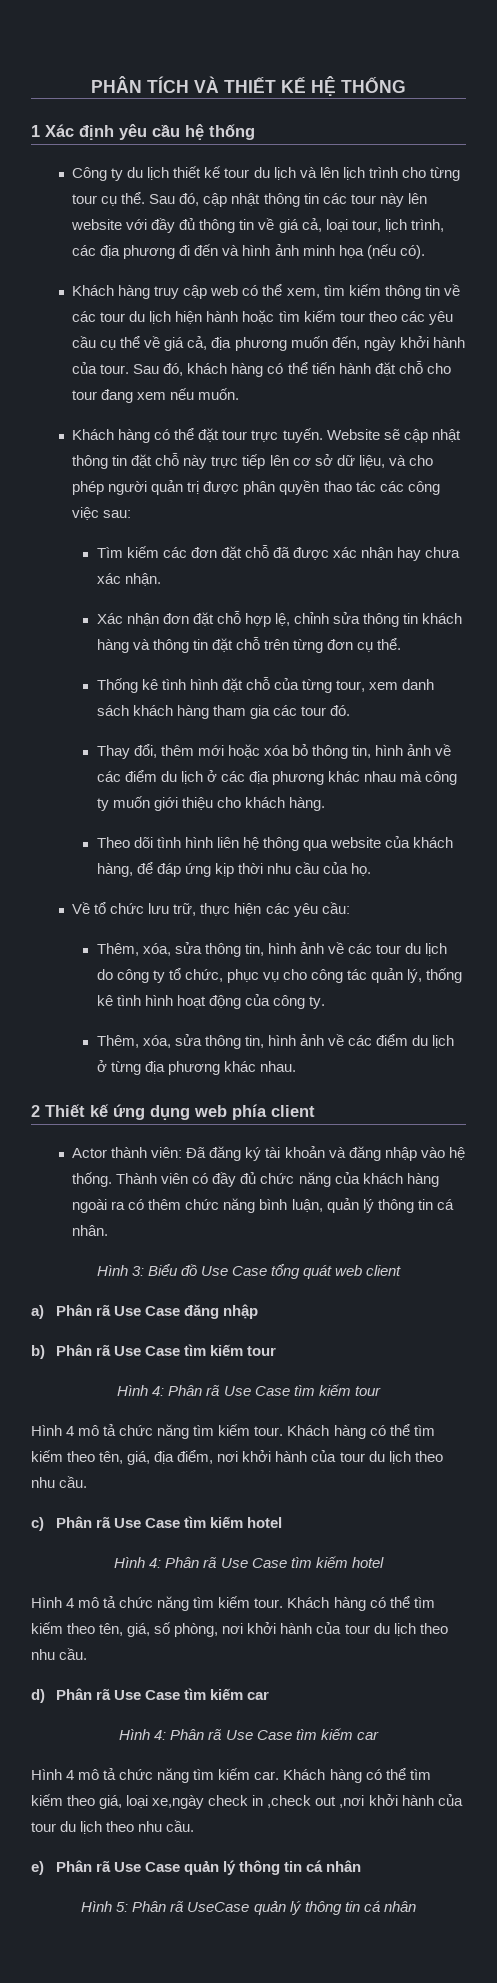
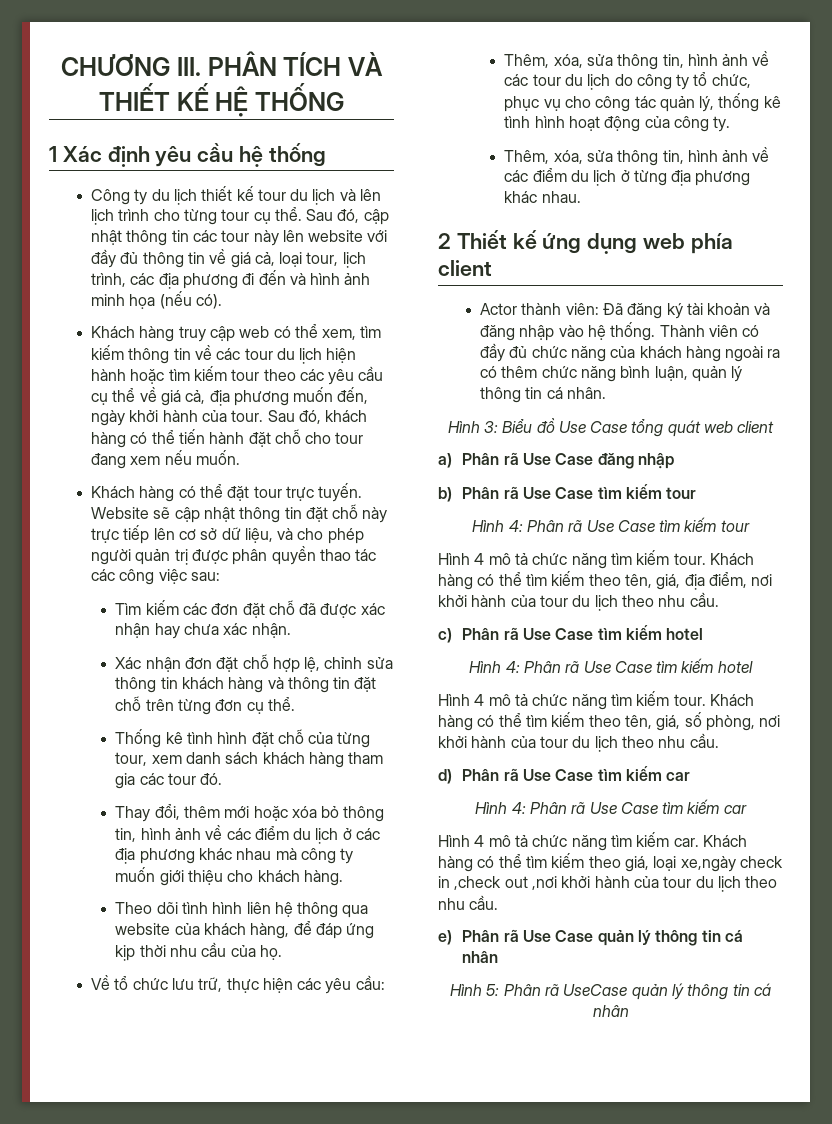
- PHÂN TÍCH VÀ THIẾT KẾ HỆ THỐNG
+ CHƯƠNG III. PHÂN TÍCH VÀ THIẾT KẾ HỆ THỐNG

